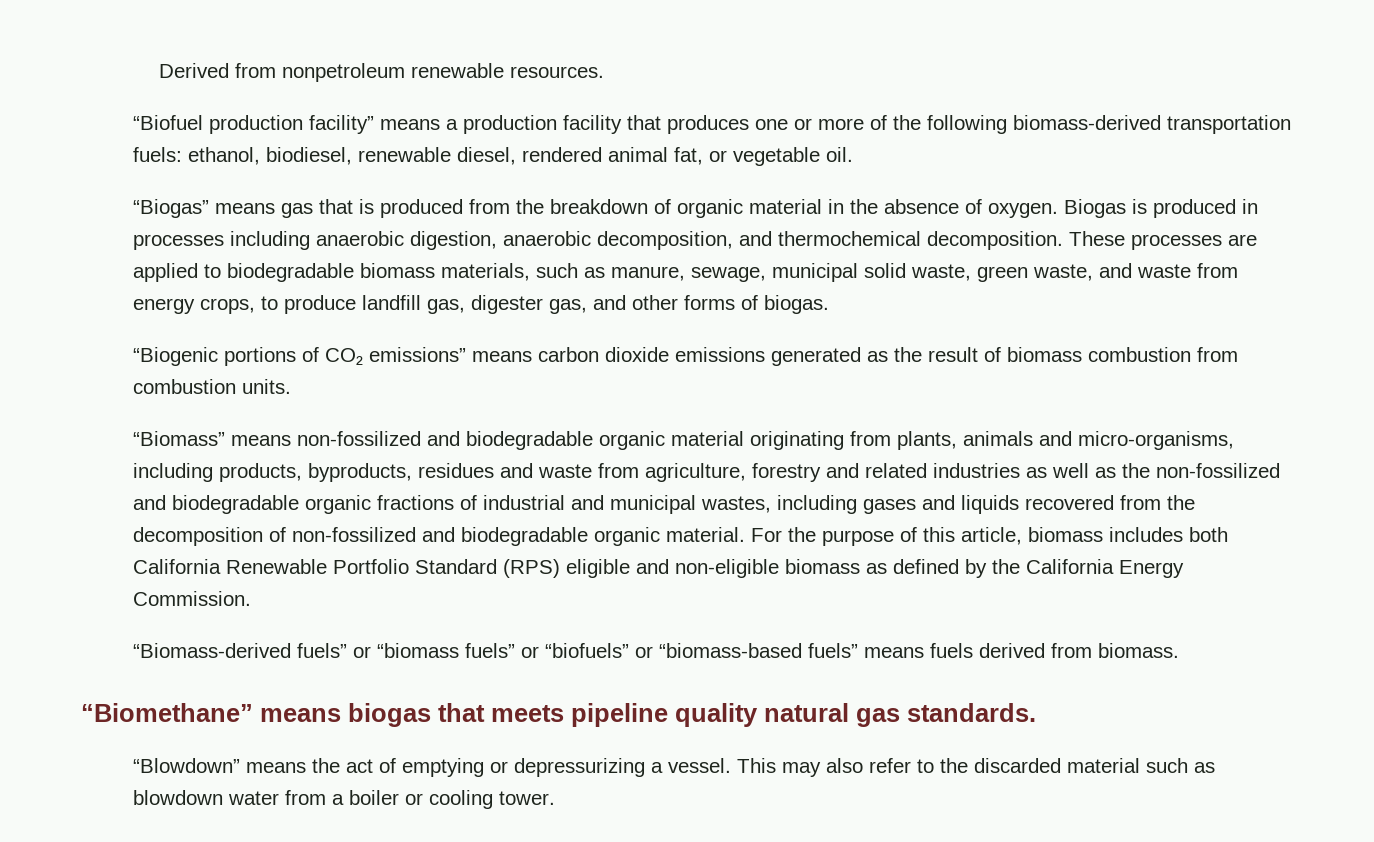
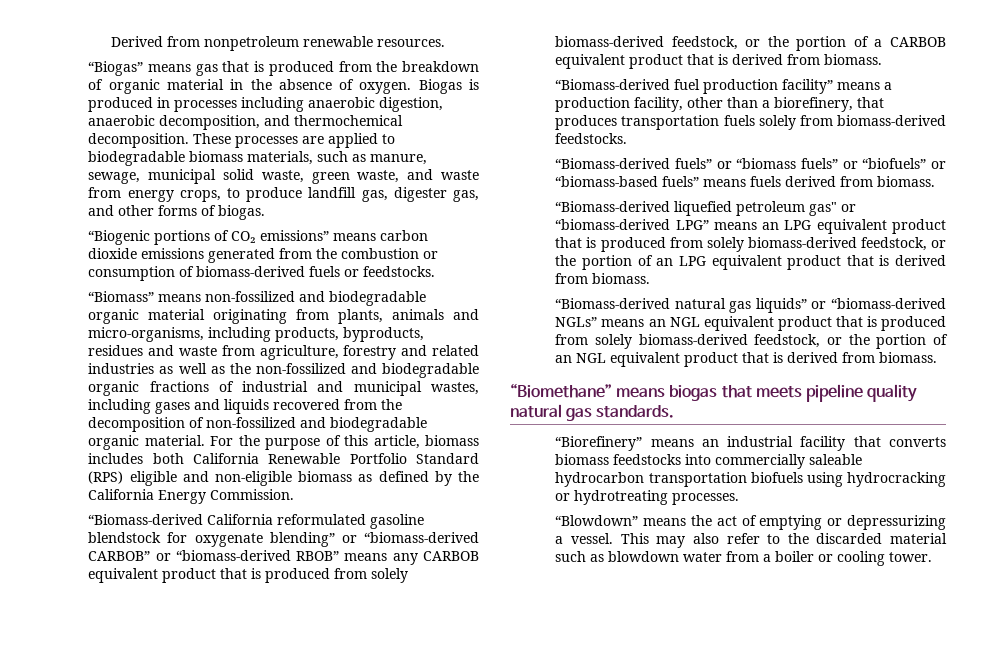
- “Biofuel production facility” means a production facility that produces one or more of the following biomass-derived transportation fuels: ethanol, biodiesel, renewable diesel, rendered animal fat, or vegetable oil.
- “Biogenic portions of CO₂ emissions” means carbon dioxide emissions generated as the result of biomass combustion from combustion units.
+ “Biogenic portions of CO₂ emissions” means carbon dioxide emissions generated from the combustion or consumption of biomass-derived fuels or feedstocks.
+ “Biomass-derived California reformulated gasoline blendstock for oxygenate blending” or “biomass-derived CARBOB” or “biomass-derived RBOB” means any CARBOB equivalent product that is produced from solely biomass-derived feedstock, or the portion of a CARBOB equivalent product that is derived from biomass.
+ “Biomass-derived fuel production facility” means a production facility, other than a biorefinery, that produces transportation fuels solely from biomass-derived feedstocks.
+ “Biomass-derived liquefied petroleum gas" or “biomass-derived LPG” means an LPG equivalent product that is produced from solely biomass-derived feedstock, or the portion of an LPG equivalent product that is derived from biomass.
+ “Biomass-derived natural gas liquids” or “biomass-derived NGLs” means an NGL equivalent product that is produced from solely biomass-derived feedstock, or the portion of an NGL equivalent product that is derived from biomass.
+ “Biorefinery” means an industrial facility that converts biomass feedstocks into commercially saleable hydrocarbon transportation biofuels using hydrocracking or hydrotreating processes.

